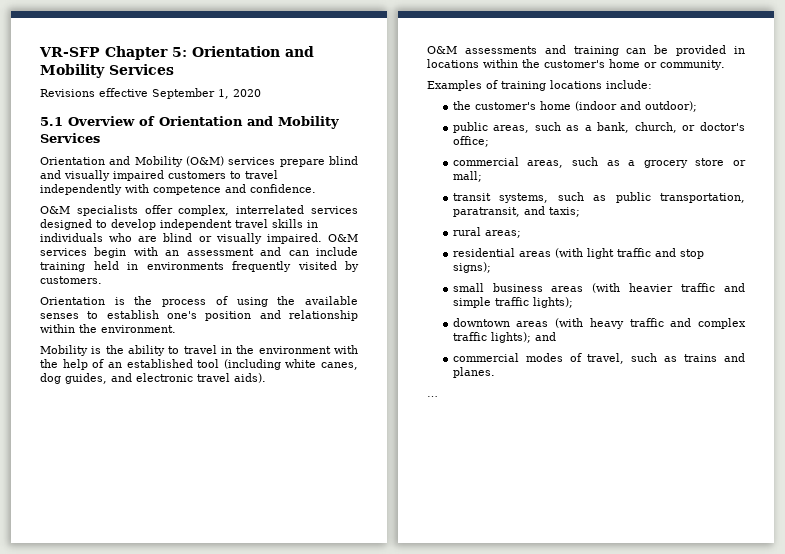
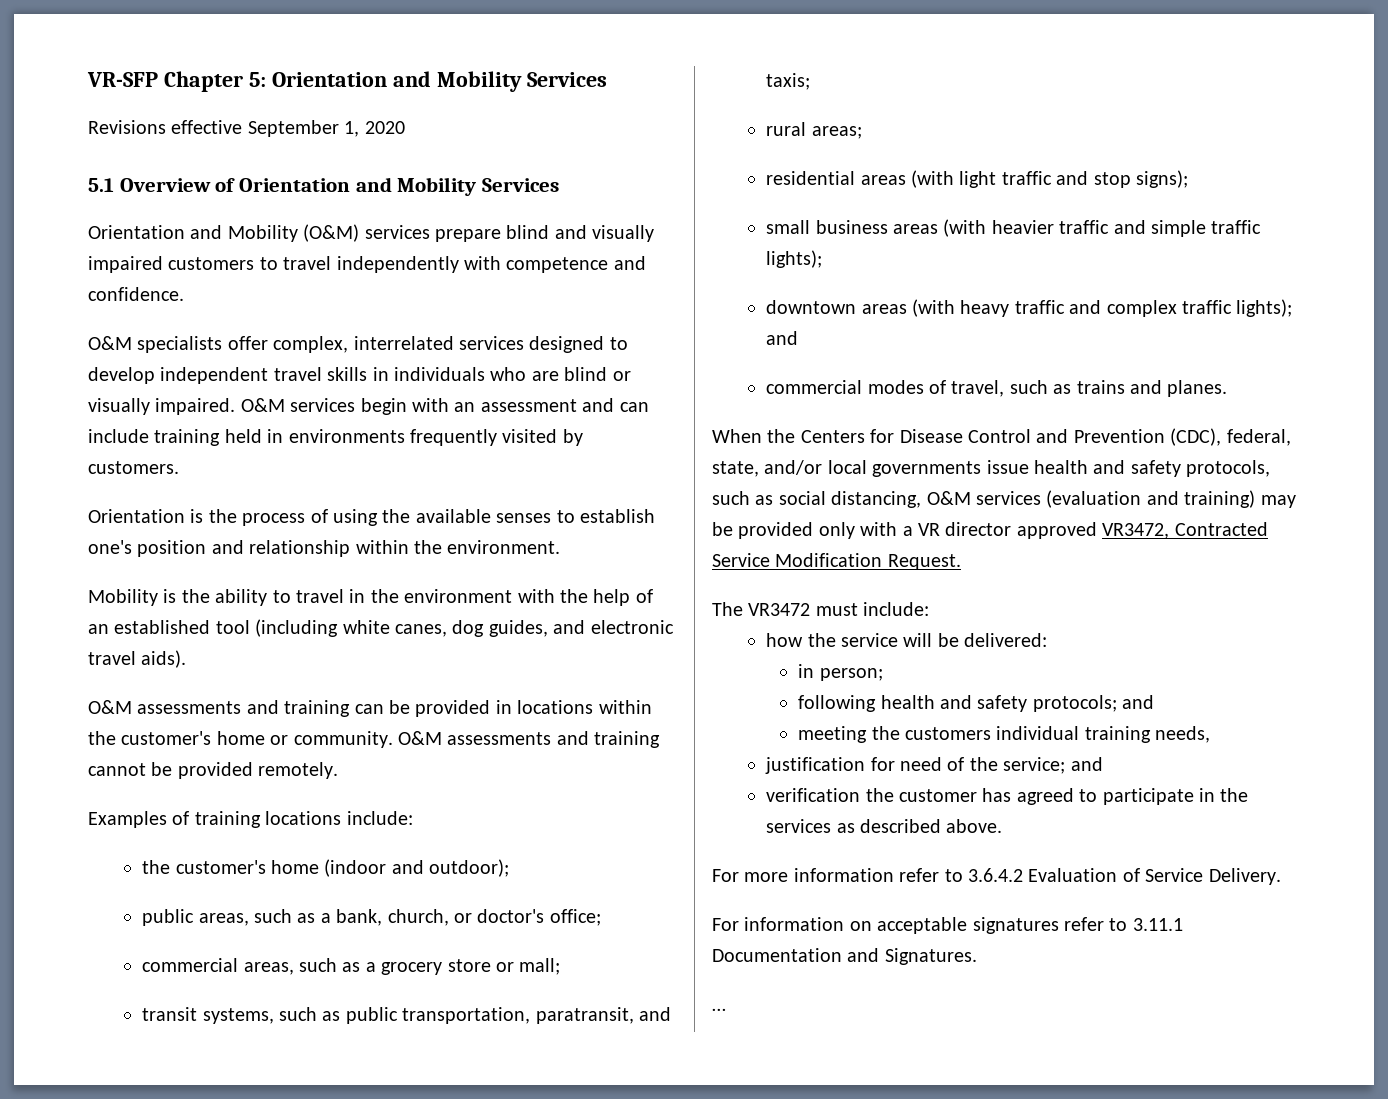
+ O&M assessments and training cannot be provided remotely.
+ When the Centers for Disease Control and Prevention (CDC), federal, state, and/or local governments issue health and safety protocols, such as social distancing, O&M services (evaluation and training) may be provided only with a VR director approved VR3472, Contracted Service Modification Request.
+ The VR3472 must include:
+ how the service will be delivered:
+ in person;
+ following health and safety protocols; and
+ meeting the customers individual training needs,
+ justification for need of the service; and
+ verification the customer has agreed to participate in the services as described above.
+ For more information refer to 3.6.4.2 Evaluation of Service Delivery.
+ For information on acceptable signatures refer to 3.11.1 Documentation and Signatures.

